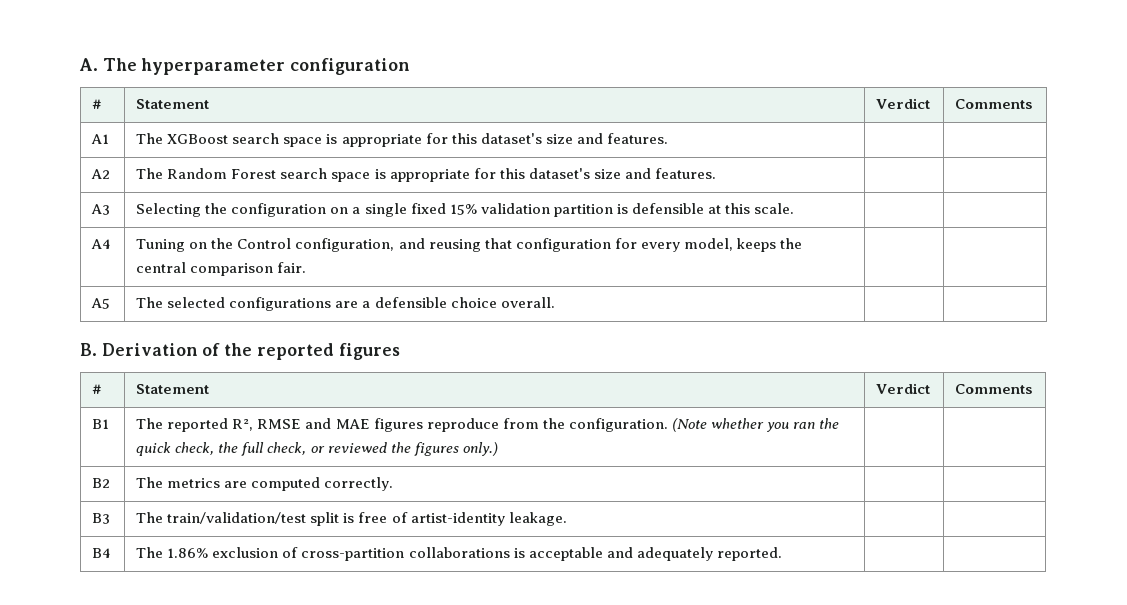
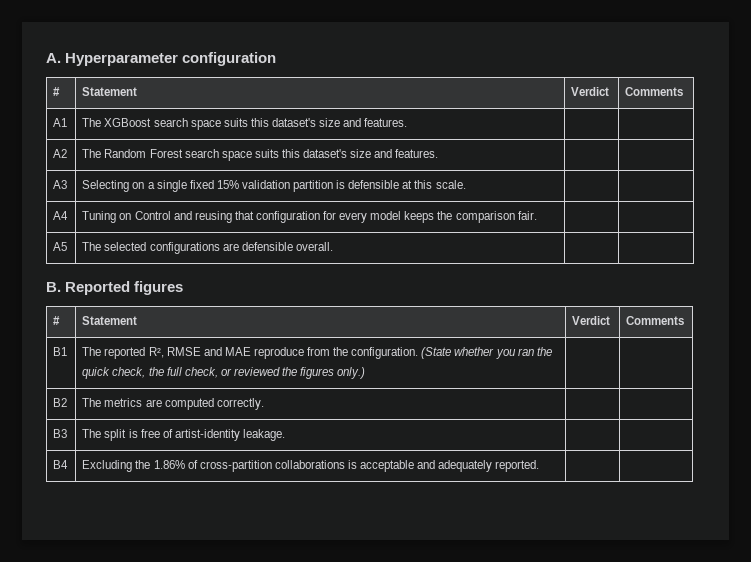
- A. The hyperparameter configuration
+ A. Hyperparameter configuration
- A1 | The XGBoost search space is appropriate for this dataset's size and features. | |
+ A1 | The XGBoost search space suits this dataset's size and features. | |
- A2 | The Random Forest search space is appropriate for this dataset's size and features. | |
+ A2 | The Random Forest search space suits this dataset's size and features. | |
- A3 | Selecting the configuration on a single fixed 15% validation partition is defensible at this scale. | |
+ A3 | Selecting on a single fixed 15% validation partition is defensible at this scale. | |
- A4 | Tuning on the Control configuration, and reusing that configuration for every model, keeps the central comparison fair. | |
+ A4 | Tuning on Control and reusing that configuration for every model keeps the comparison fair. | |
- A5 | The selected configurations are a defensible choice overall. | |
+ A5 | The selected configurations are defensible overall. | |
- B. Derivation of the reported figures
+ B. Reported figures
- B1 | The reported R², RMSE and MAE figures reproduce from the configuration. (Note whether you ran the quick check, the full check, or reviewed the figures only.) | |
+ B1 | The reported R², RMSE and MAE reproduce from the configuration. (State whether you ran the quick check, the full check, or reviewed the figures only.) | |
- B3 | The train/validation/test split is free of artist-identity leakage. | |
+ B3 | The split is free of artist-identity leakage. | |
- B4 | The 1.86% exclusion of cross-partition collaborations is acceptable and adequately reported. | |
+ B4 | Excluding the 1.86% of cross-partition collaborations is acceptable and adequately reported. | |

